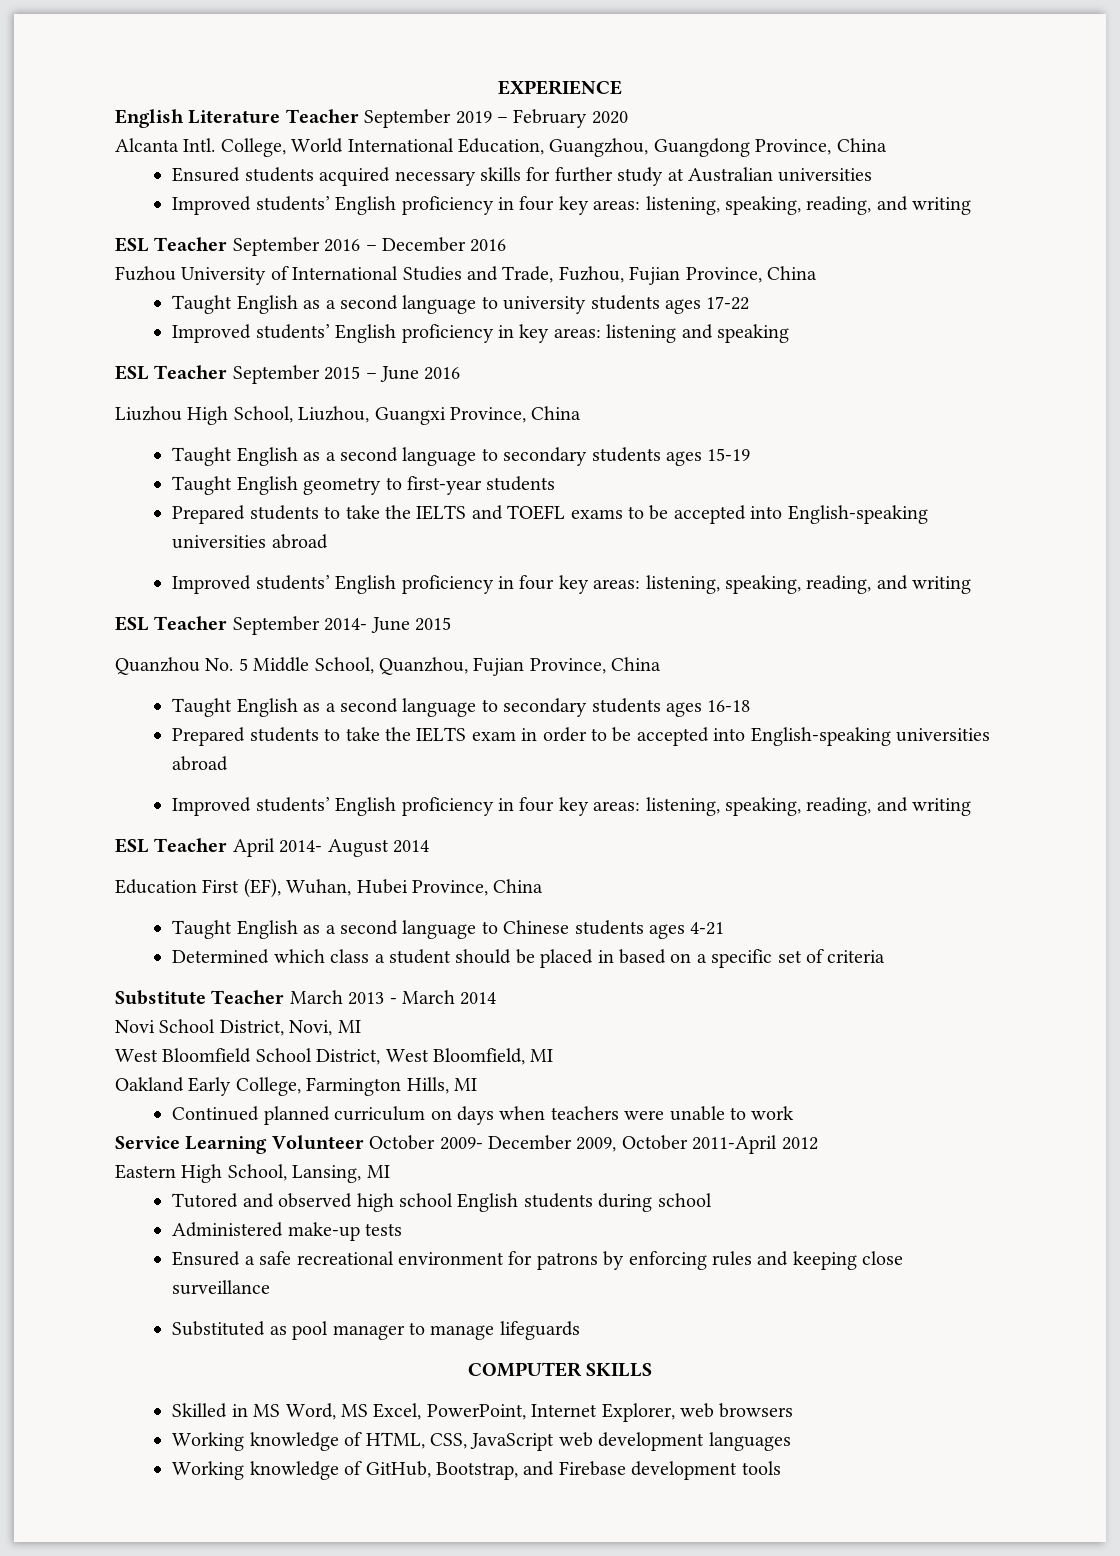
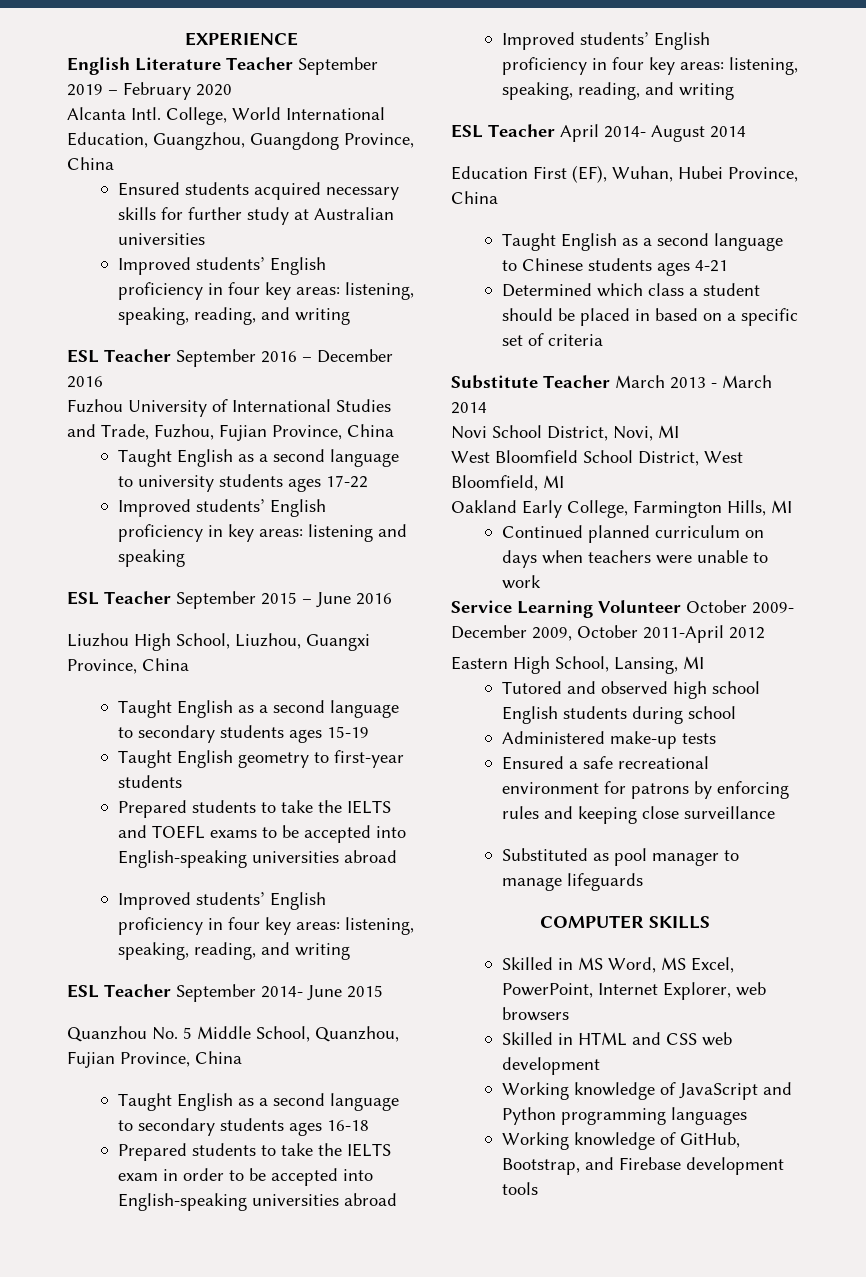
- Working knowledge of HTML, CSS, JavaScript web development languages
+ Skilled in HTML and CSS web development
+ Working knowledge of JavaScript and Python programming languages

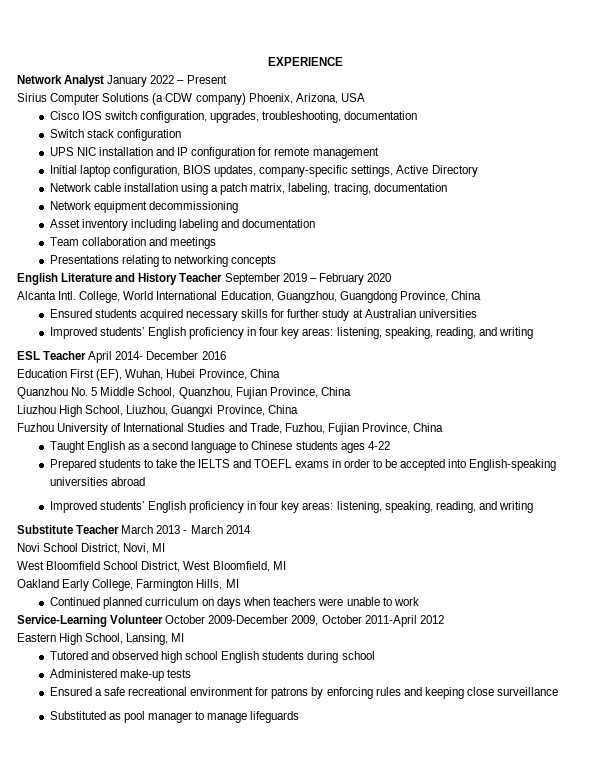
+ Network Analyst January 2022 – Present
+ Sirius Computer Solutions (a CDW company) Phoenix, Arizona, USA
+ Cisco IOS switch configuration, upgrades, troubleshooting, documentation
+ Switch stack configuration
+ UPS NIC installation and IP configuration for remote management
+ Initial laptop configuration, BIOS updates, company-specific settings, Active Directory
+ Network cable installation using a patch matrix, labeling, tracing, documentation
+ Network equipment decommissioning
+ Asset inventory including labeling and documentation
+ Team collaboration and meetings
+ Presentations relating to networking concepts
- English Literature Teacher September 2019 – February 2020
+ English Literature and History Teacher September 2019 – February 2020
- ESL Teacher September 2016 – December 2016
+ ESL Teacher April 2014- December 2016
+ Education First (EF), Wuhan, Hubei Province, China
+ Quanzhou No. 5 Middle School, Quanzhou, Fujian Province, China
+ Liuzhou High School, Liuzhou, Guangxi Province, China
- Taught English as a second language to university students ages 17-22
- Improved students’ English proficiency in key areas: listening and speaking
- ESL Teacher September 2015 – June 2016
- Liuzhou High School, Liuzhou, Guangxi Province, China
- Taught English as a second language to secondary students ages 15-19
- Taught English geometry to first-year students
+ Taught English as a second language to Chinese students ages 4-22
- Prepared students to take the IELTS and TOEFL exams to be accepted into English-speaking universities abroad
- Improved students’ English proficiency in four key areas: listening, speaking, reading, and writing
- ESL Teacher September 2014- June 2015
- Quanzhou No. 5 Middle School, Quanzhou, Fujian Province, China
- Taught English as a second language to secondary students ages 16-18
- Prepared students to take the IELTS exam in order to be accepted into English-speaking universities abroad
+ Prepared students to take the IELTS and TOEFL exams in order to be accepted into English-speaking universities abroad
- ESL Teacher April 2014- August 2014
- Education First (EF), Wuhan, Hubei Province, China
- Taught English as a second language to Chinese students ages 4-21
- Determined which class a student should be placed in based on a specific set of criteria
- Service Learning Volunteer October 2009- December 2009, October 2011-April 2012
+ Service-Learning Volunteer October 2009-December 2009, October 2011-April 2012
- COMPUTER SKILLS
- Skilled in MS Word, MS Excel, PowerPoint, Internet Explorer, web browsers
- Skilled in HTML and CSS web development
- Working knowledge of JavaScript and Python programming languages
- Working knowledge of GitHub, Bootstrap, and Firebase development tools

